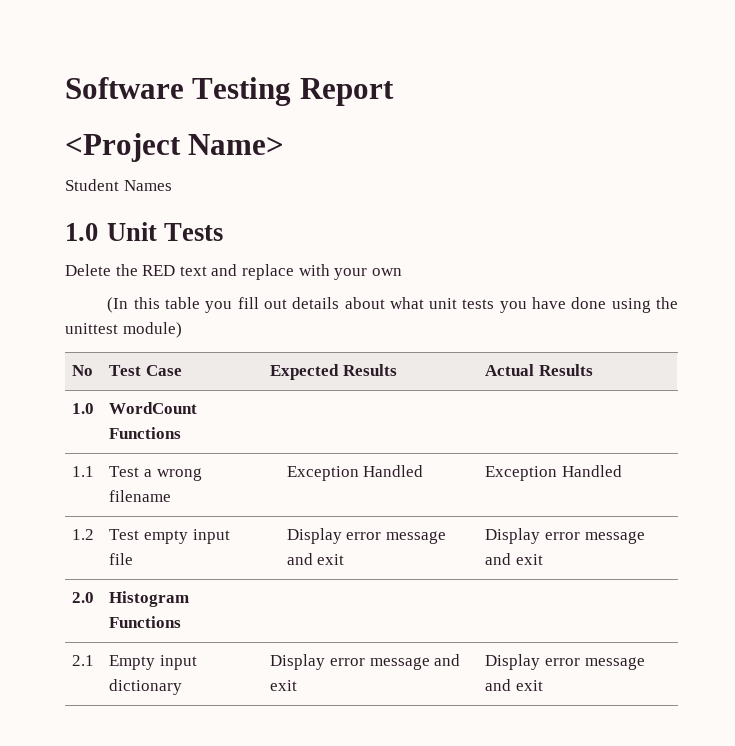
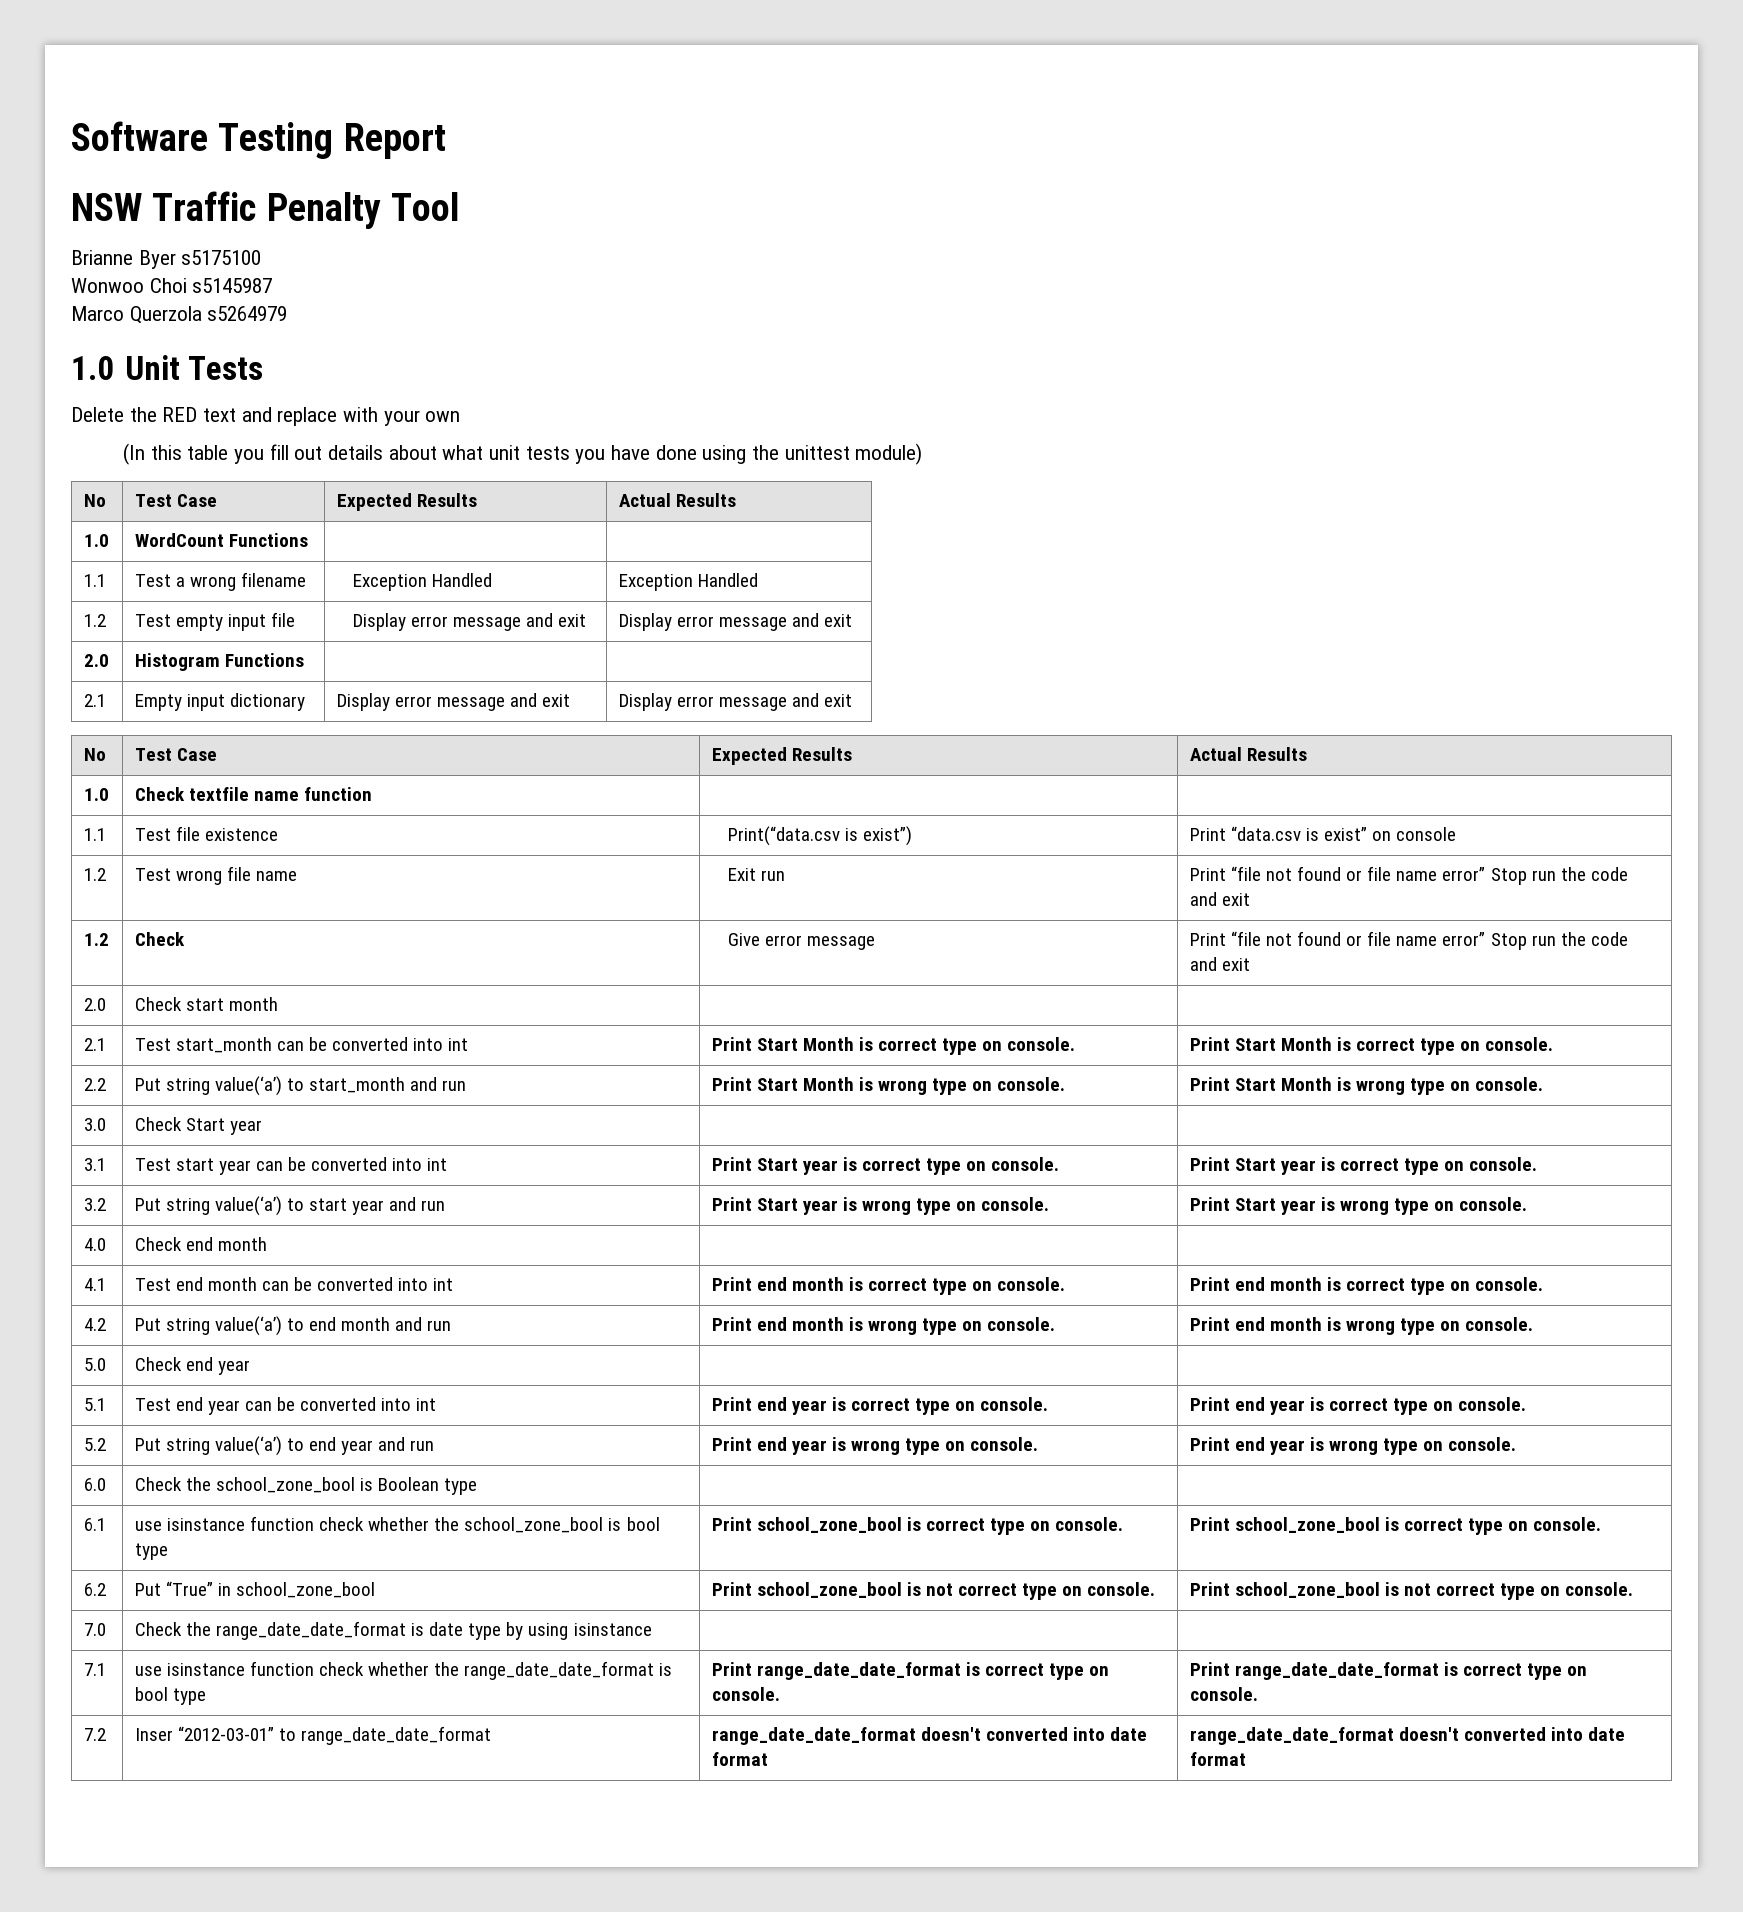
- <Project Name>
- Student Names
+ NSW Traffic Penalty Tool
+ Brianne Byer s5175100
+ Wonwoo Choi s5145987
+ Marco Querzola s5264979
  2.1 | Empty input dictionary | Display error message and exit | Display error message and exit
+ No | Test Case | Expected Results | Actual Results
+ 1.0 | Check textfile name function | |
+ 1.1 | Test file existence | Print(“data.csv is exist”) | Print “data.csv is exist” on console
+ 1.2 | Test wrong file name | Exit run | Print “file not found or file name error” Stop run the code and exit
+ 1.2 | Check | Give error message | Print “file not found or file name error” Stop run the code and exit
+ 2.0 | Check start month | |
+ 2.1 | Test start_month can be converted into int | Print Start Month is correct type on console. | Print Start Month is correct type on console.
+ 2.2 | Put string value(‘a’) to start_month and run | Print Start Month is wrong type on console. | Print Start Month is wrong type on console.
+ 3.0 | Check Start year | |
+ 3.1 | Test start year can be converted into int | Print Start year is correct type on console. | Print Start year is correct type on console.
+ 3.2 | Put string value(‘a’) to start year and run | Print Start year is wrong type on console. | Print Start year is wrong type on console.
+ 4.0 | Check end month | |
+ 4.1 | Test end month can be converted into int | Print end month is correct type on console. | Print end month is correct type on console.
+ 4.2 | Put string value(‘a’) to end month and run | Print end month is wrong type on console. | Print end month is wrong type on console.
+ 5.0 | Check end year | |
+ 5.1 | Test end year can be converted into int | Print end year is correct type on console. | Print end year is correct type on console.
+ 5.2 | Put string value(‘a’) to end year and run | Print end year is wrong type on console. | Print end year is wrong type on console.
+ 6.0 | Check the school_zone_bool is Boolean type | |
+ 6.1 | use isinstance function check whether the school_zone_bool is bool type | Print school_zone_bool is correct type on console. | Print school_zone_bool is correct type on console.
+ 6.2 | Put “True” in school_zone_bool | Print school_zone_bool is not correct type on console. | Print school_zone_bool is not correct type on console.
+ 7.0 | Check the range_date_date_format is date type by using isinstance | |
+ 7.1 | use isinstance function check whether the range_date_date_format is bool type | Print range_date_date_format is correct type on console. | Print range_date_date_format is correct type on console.
+ 7.2 | Inser “2012-03-01” to range_date_date_format | range_date_date_format doesn't converted into date format | range_date_date_format doesn't converted into date format

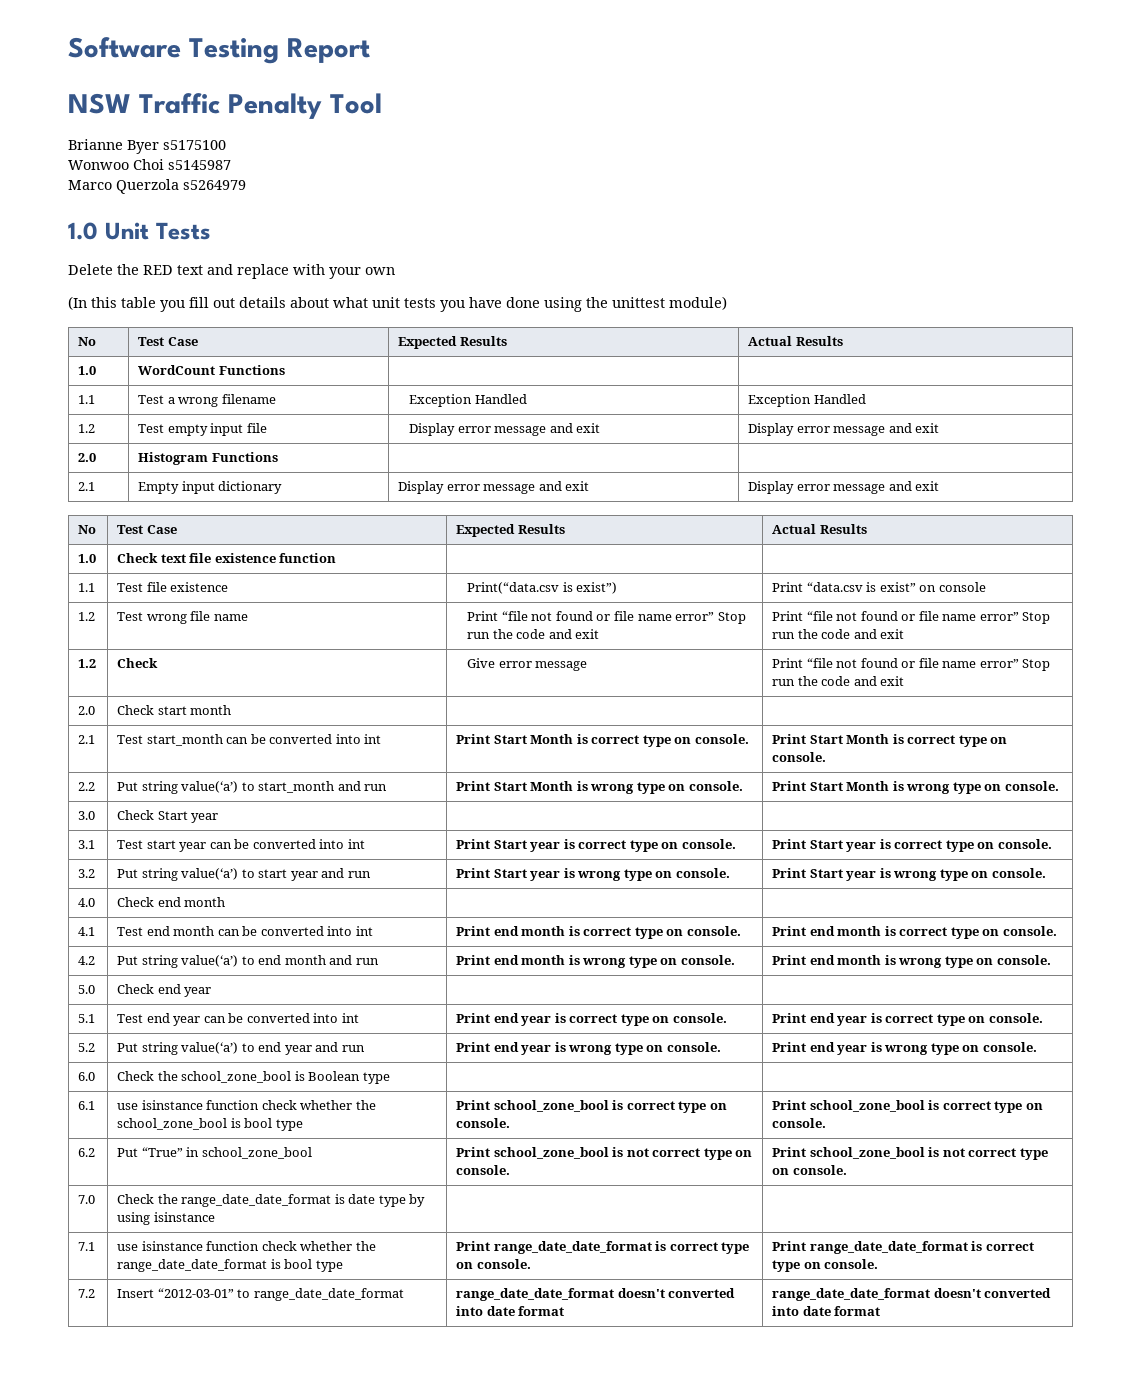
- 1.0 | Check textfile name function | |
+ 1.0 | Check text file existence function | |
- 1.2 | Test wrong file name | Exit run | Print “file not found or file name error” Stop run the code and exit
+ 1.2 | Test wrong file name | Print “file not found or file name error” Stop run the code and exit | Print “file not found or file name error” Stop run the code and exit
- 7.2 | Inser “2012-03-01” to range_date_date_format | range_date_date_format doesn't converted into date format | range_date_date_format doesn't converted into date format
+ 7.2 | Insert “2012-03-01” to range_date_date_format | range_date_date_format doesn't converted into date format | range_date_date_format doesn't converted into date format

